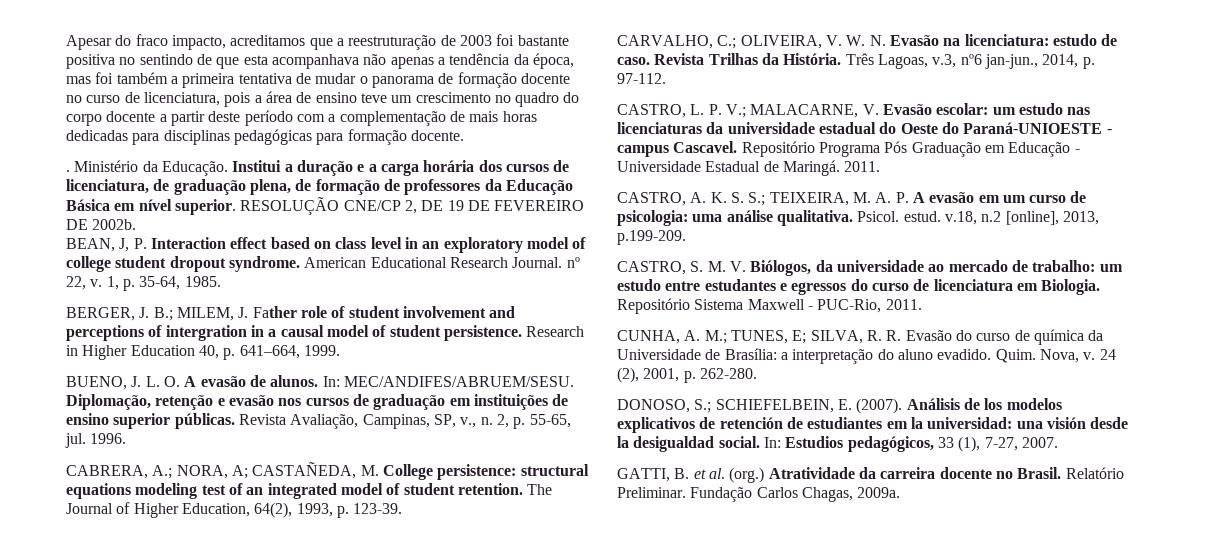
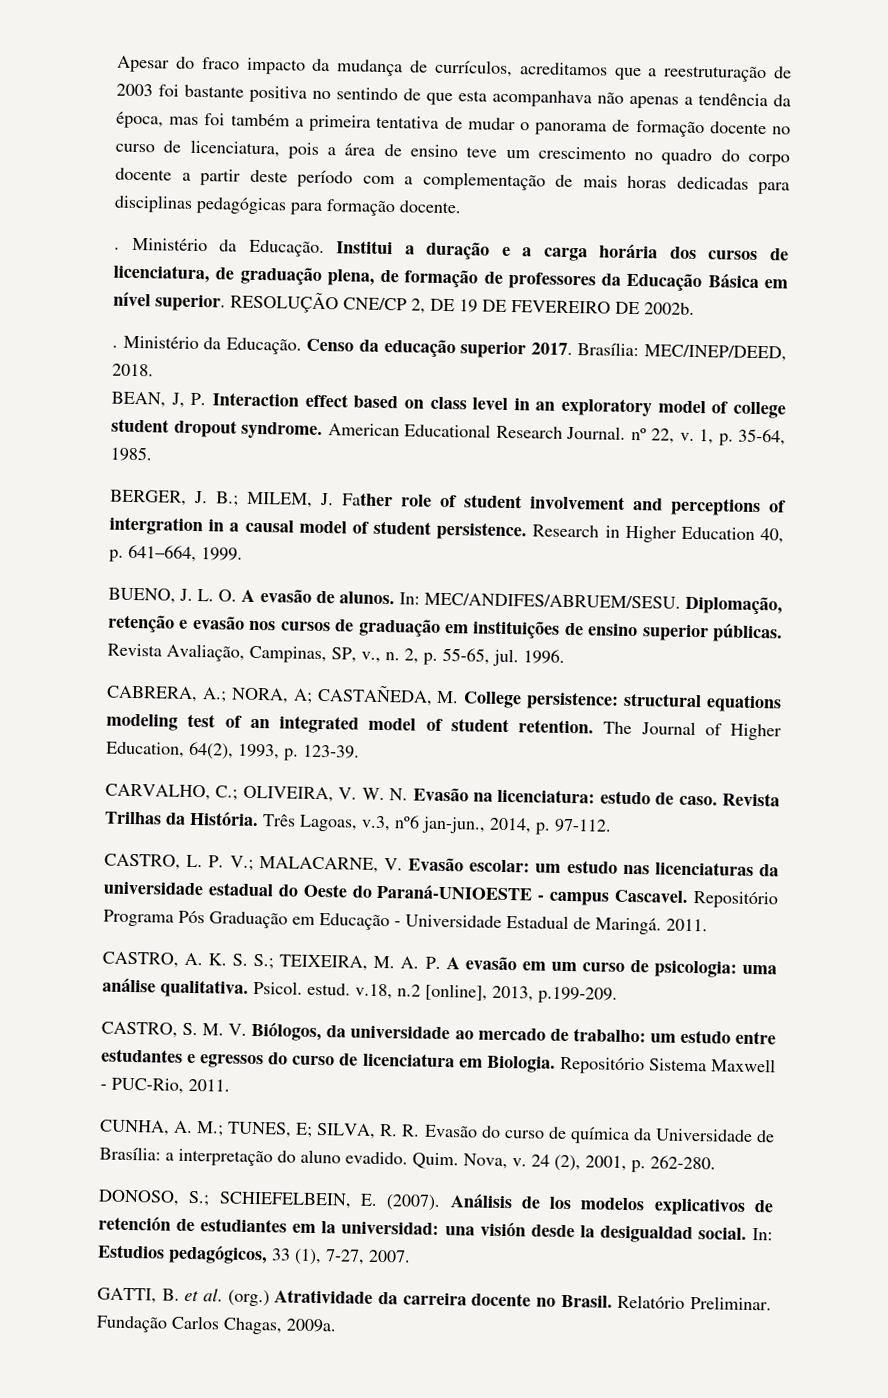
- Apesar do fraco impacto, acreditamos que a reestruturação de 2003 foi bastante positiva no sentindo de que esta acompanhava não apenas a tendência da época, mas foi também a primeira tentativa de mudar o panorama de formação docente no curso de licenciatura, pois a área de ensino teve um crescimento no quadro do corpo docente a partir deste período com a complementação de mais horas dedicadas para disciplinas pedagógicas para formação docente.
+ Apesar do fraco impacto da mudança de currículos, acreditamos que a reestruturação de 2003 foi bastante positiva no sentindo de que esta acompanhava não apenas a tendência da época, mas foi também a primeira tentativa de mudar o panorama de formação docente no curso de licenciatura, pois a área de ensino teve um crescimento no quadro do corpo docente a partir deste período com a complementação de mais horas dedicadas para disciplinas pedagógicas para formação docente.
+ . Ministério da Educação. Censo da educação superior 2017. Brasília: MEC/INEP/DEED, 2018.

